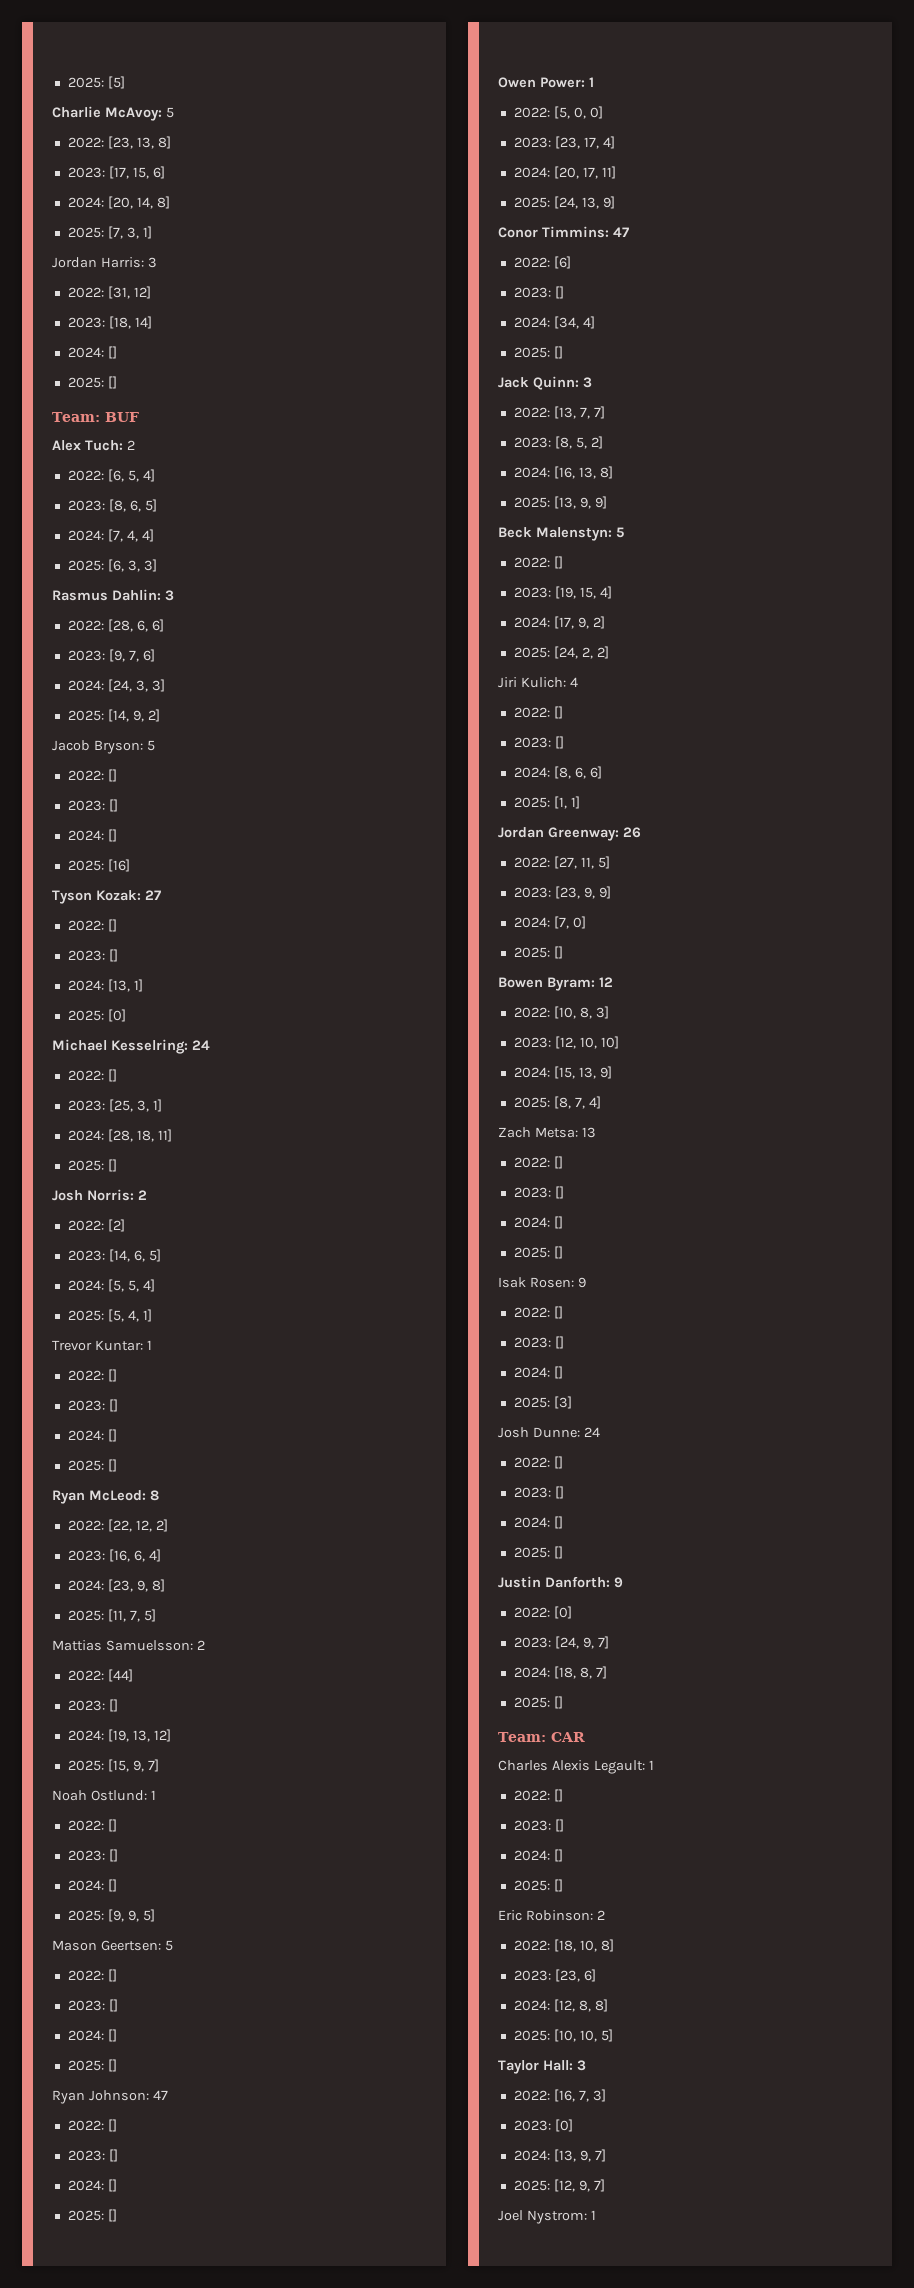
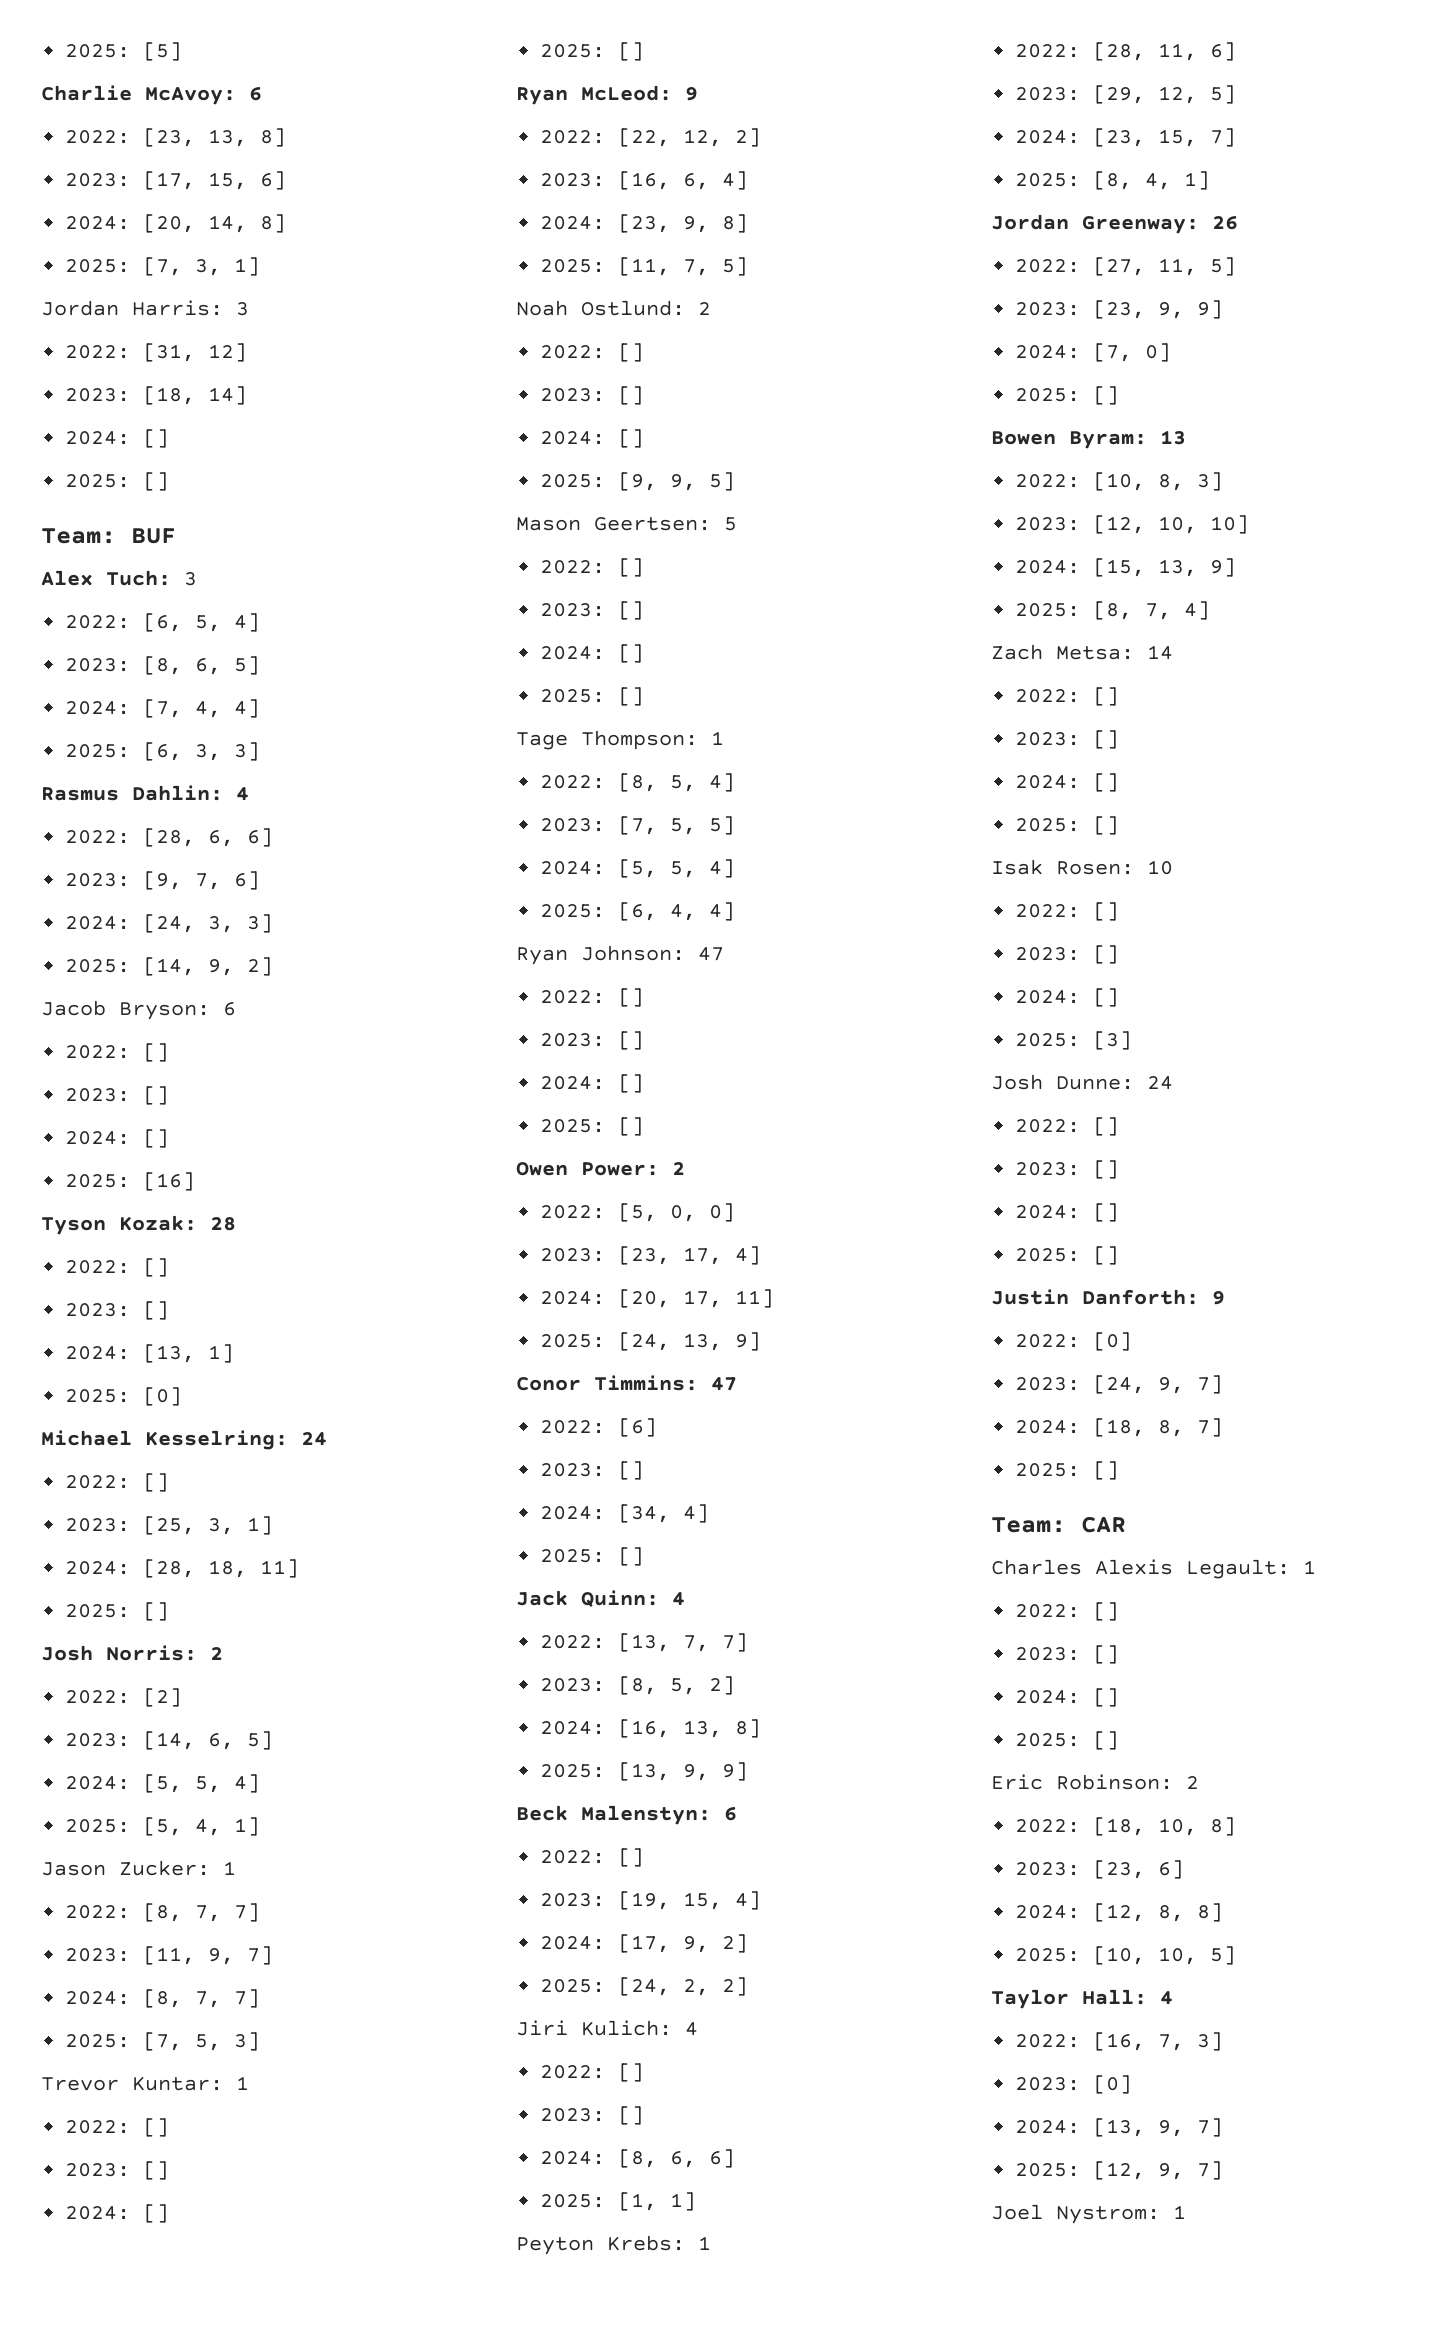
- Charlie McAvoy: 5
+ Charlie McAvoy: 6
- Alex Tuch: 2
+ Alex Tuch: 3
- Rasmus Dahlin: 3
+ Rasmus Dahlin: 4
- Jacob Bryson: 5
+ Jacob Bryson: 6
- Tyson Kozak: 27
+ Tyson Kozak: 28
+ Jason Zucker: 1
+ 2022: [8, 7, 7]
+ 2023: [11, 9, 7]
+ 2024: [8, 7, 7]
+ 2025: [7, 5, 3]
- Ryan McLeod: 8
+ Ryan McLeod: 9
- Mattias Samuelsson: 2
- 2022: [44]
- 2023: []
- 2024: [19, 13, 12]
- 2025: [15, 9, 7]
- Noah Ostlund: 1
+ Noah Ostlund: 2
+ Tage Thompson: 1
+ 2022: [8, 5, 4]
+ 2023: [7, 5, 5]
+ 2024: [5, 5, 4]
+ 2025: [6, 4, 4]
- Owen Power: 1
+ Owen Power: 2
- Jack Quinn: 3
+ Jack Quinn: 4
- Beck Malenstyn: 5
+ Beck Malenstyn: 6
+ Peyton Krebs: 1
+ 2022: [28, 11, 6]
+ 2023: [29, 12, 5]
+ 2024: [23, 15, 7]
+ 2025: [8, 4, 1]
- Bowen Byram: 12
+ Bowen Byram: 13
- Zach Metsa: 13
+ Zach Metsa: 14
- Isak Rosen: 9
+ Isak Rosen: 10
- Taylor Hall: 3
+ Taylor Hall: 4

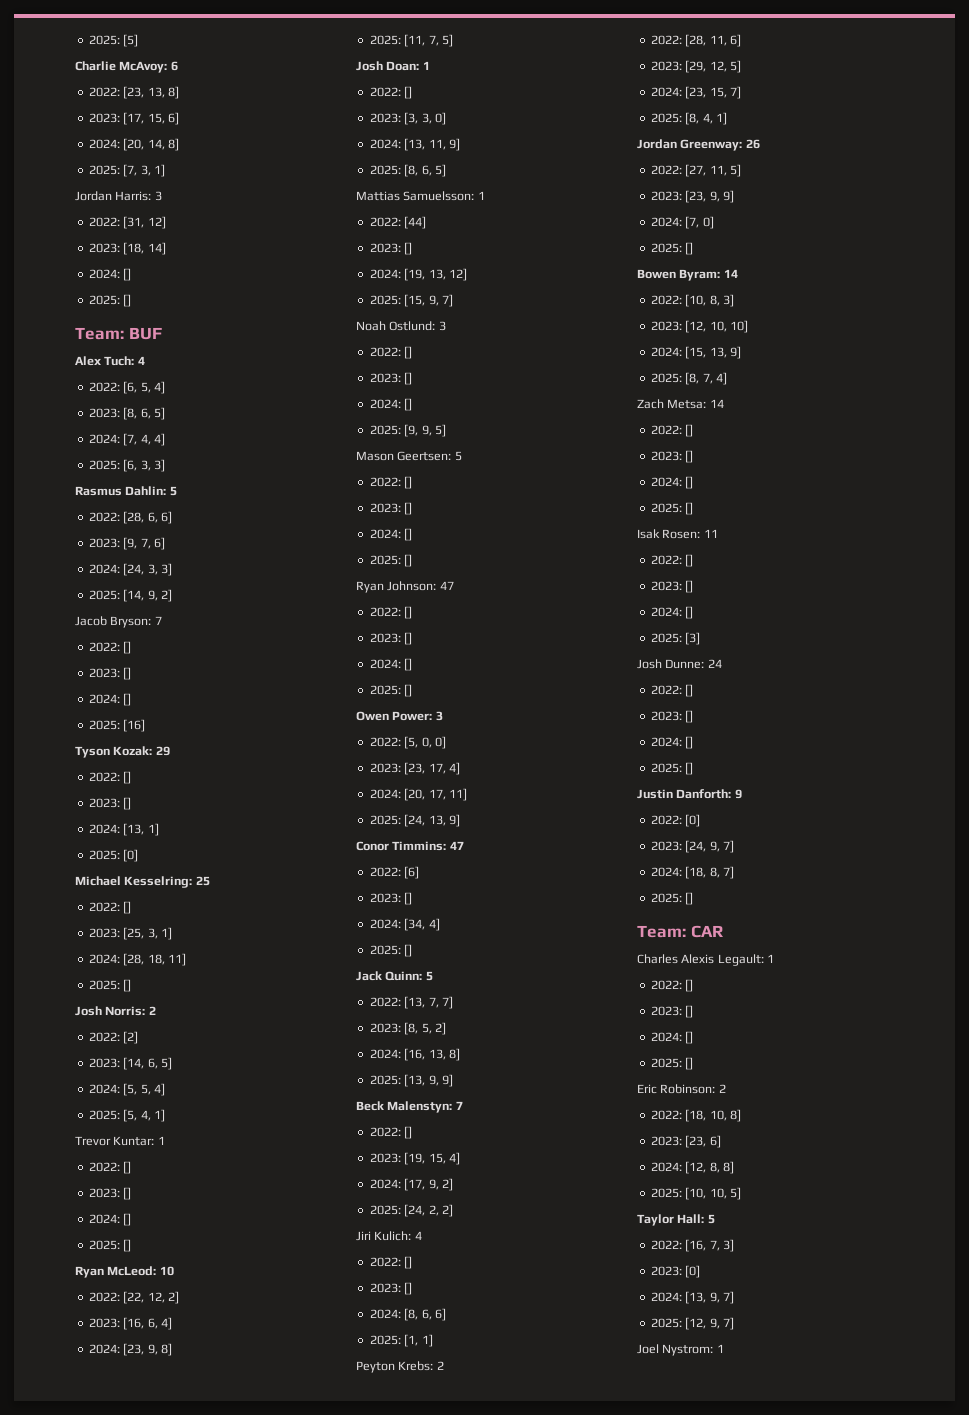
- Alex Tuch: 3
+ Alex Tuch: 4
- Rasmus Dahlin: 4
+ Rasmus Dahlin: 5
- Jacob Bryson: 6
+ Jacob Bryson: 7
- Tyson Kozak: 28
+ Tyson Kozak: 29
- Michael Kesselring: 24
+ Michael Kesselring: 25
- Jason Zucker: 1
- 2022: [8, 7, 7]
- 2023: [11, 9, 7]
- 2024: [8, 7, 7]
- 2025: [7, 5, 3]
- Ryan McLeod: 9
+ Ryan McLeod: 10
+ Josh Doan: 1
+ 2022: []
+ 2023: [3, 3, 0]
+ 2024: [13, 11, 9]
+ 2025: [8, 6, 5]
+ Mattias Samuelsson: 1
+ 2022: [44]
+ 2023: []
+ 2024: [19, 13, 12]
+ 2025: [15, 9, 7]
- Noah Ostlund: 2
+ Noah Ostlund: 3
- Tage Thompson: 1
- 2022: [8, 5, 4]
- 2023: [7, 5, 5]
- 2024: [5, 5, 4]
- 2025: [6, 4, 4]
- Owen Power: 2
+ Owen Power: 3
- Jack Quinn: 4
+ Jack Quinn: 5
- Beck Malenstyn: 6
+ Beck Malenstyn: 7
- Peyton Krebs: 1
+ Peyton Krebs: 2
- Bowen Byram: 13
+ Bowen Byram: 14
- Isak Rosen: 10
+ Isak Rosen: 11
- Taylor Hall: 4
+ Taylor Hall: 5

